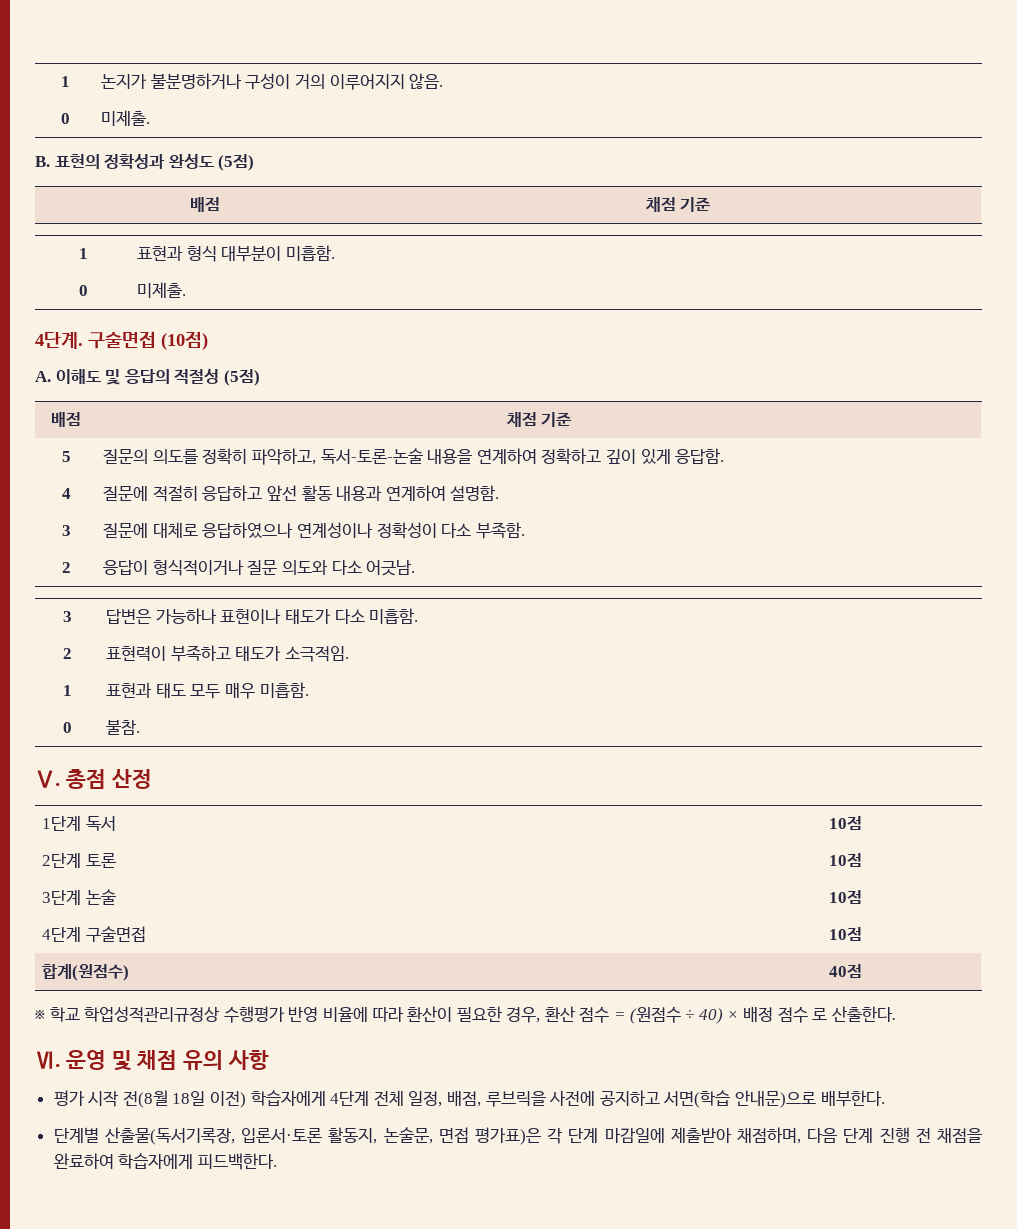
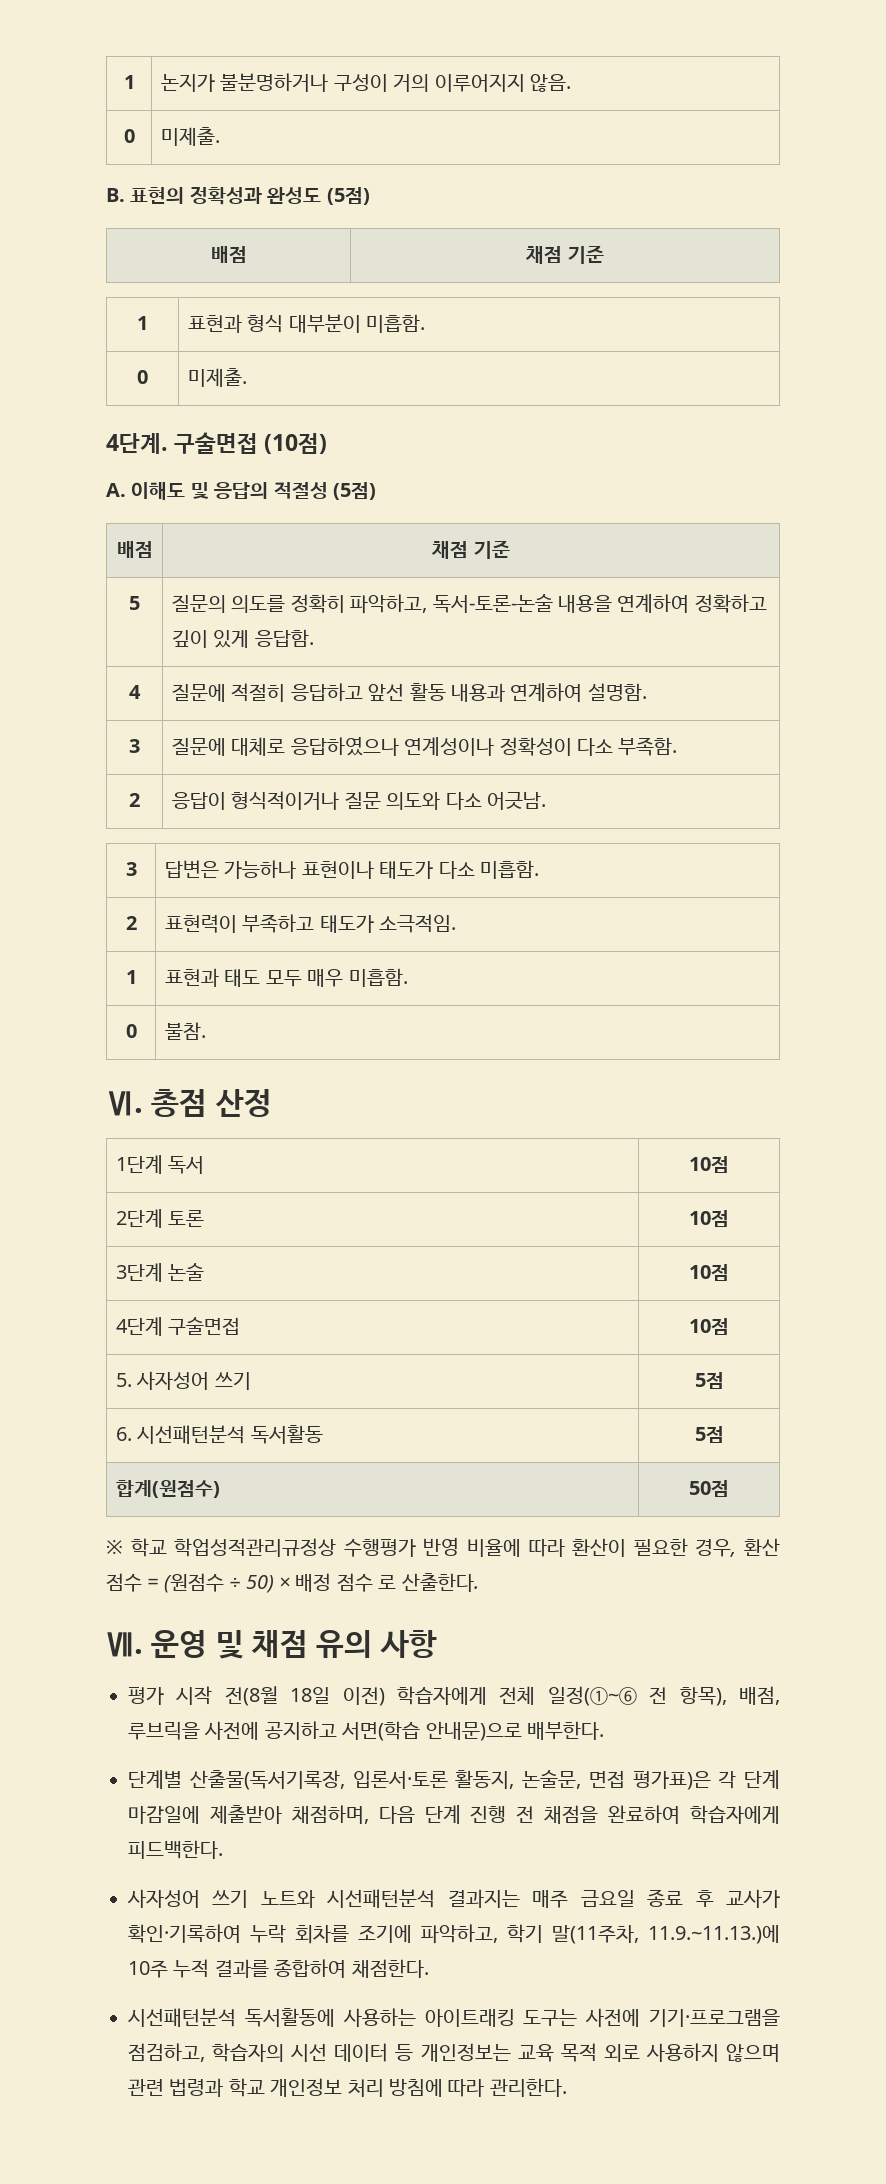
- Ⅴ. 총점 산정
+ Ⅵ. 총점 산정
+ 5. 사자성어 쓰기 | 5점
+ 6. 시선패턴분석 독서활동 | 5점
- 합계(원점수) | 40점
+ 합계(원점수) | 50점
- ※ 학교 학업성적관리규정상 수행평가 반영 비율에 따라 환산이 필요한 경우, 환산 점수 = (원점수 ÷ 40) × 배정 점수 로 산출한다.
+ ※ 학교 학업성적관리규정상 수행평가 반영 비율에 따라 환산이 필요한 경우, 환산 점수 = (원점수 ÷ 50) × 배정 점수 로 산출한다.
- Ⅵ. 운영 및 채점 유의 사항
+ Ⅶ. 운영 및 채점 유의 사항
- 평가 시작 전(8월 18일 이전) 학습자에게 4단계 전체 일정, 배점, 루브릭을 사전에 공지하고 서면(학습 안내문)으로 배부한다.
+ 평가 시작 전(8월 18일 이전) 학습자에게 전체 일정(①~⑥ 전 항목), 배점, 루브릭을 사전에 공지하고 서면(학습 안내문)으로 배부한다.
+ 사자성어 쓰기 노트와 시선패턴분석 결과지는 매주 금요일 종료 후 교사가 확인·기록하여 누락 회차를 조기에 파악하고, 학기 말(11주차, 11.9.~11.13.)에 10주 누적 결과를 종합하여 채점한다.
+ 시선패턴분석 독서활동에 사용하는 아이트래킹 도구는 사전에 기기·프로그램을 점검하고, 학습자의 시선 데이터 등 개인정보는 교육 목적 외로 사용하지 않으며 관련 법령과 학교 개인정보 처리 방침에 따라 관리한다.

